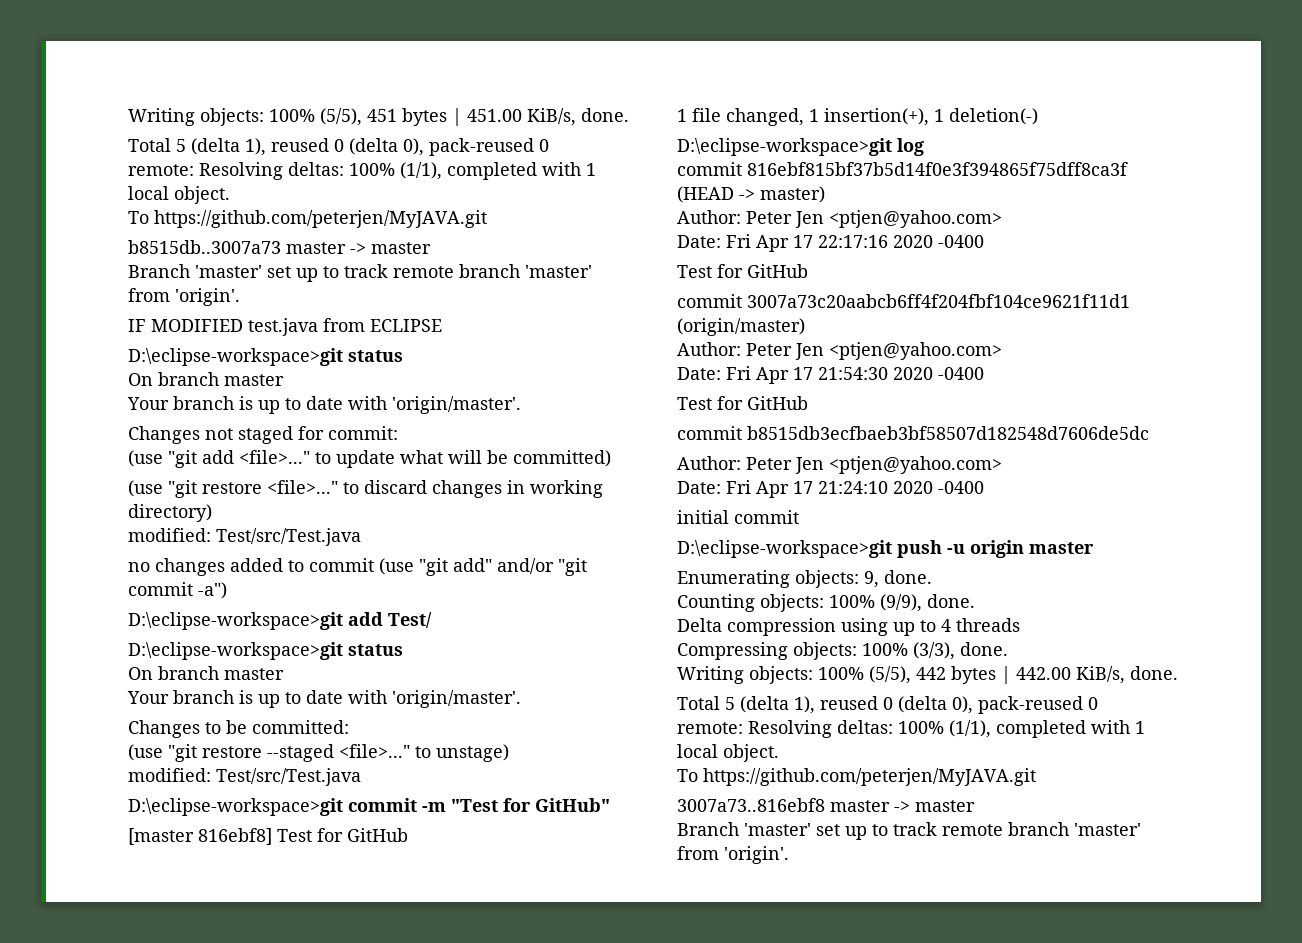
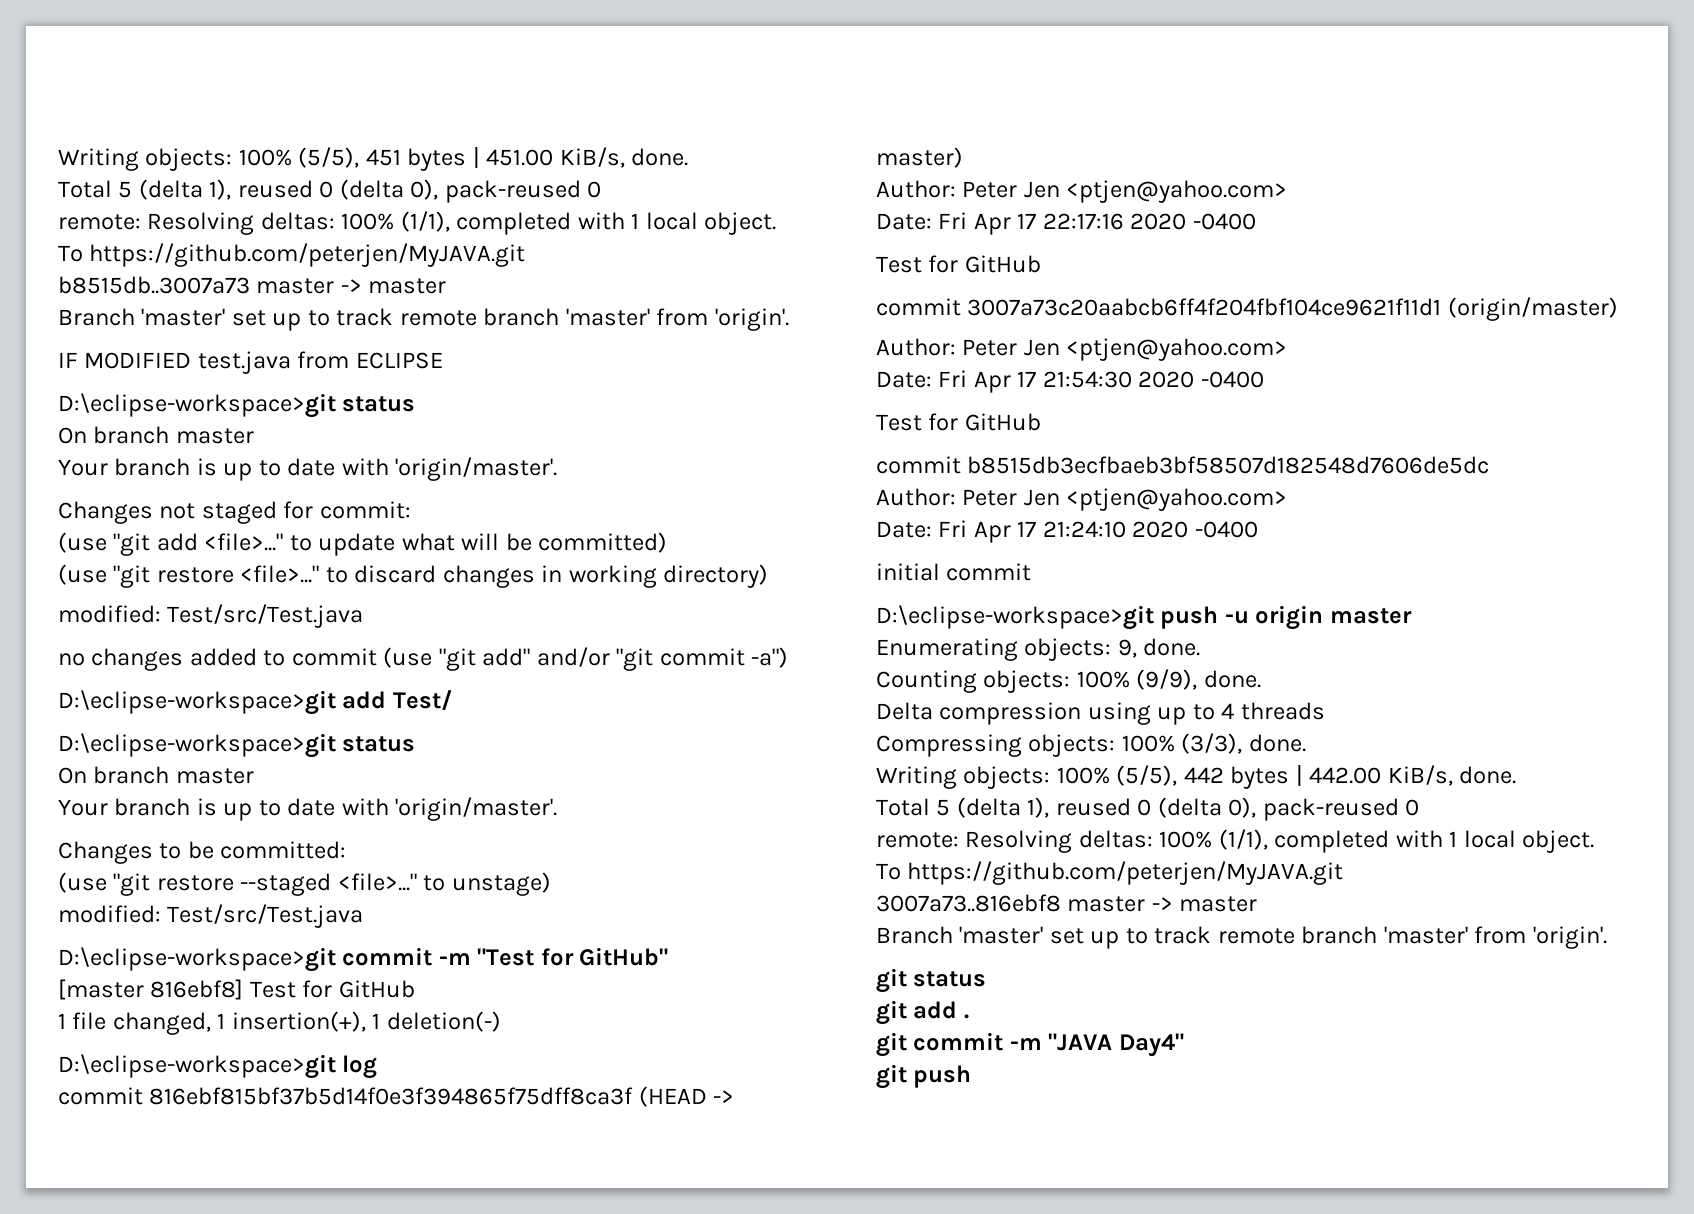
+ git status
+ git add .
+ git commit -m "JAVA Day4"
+ git push

